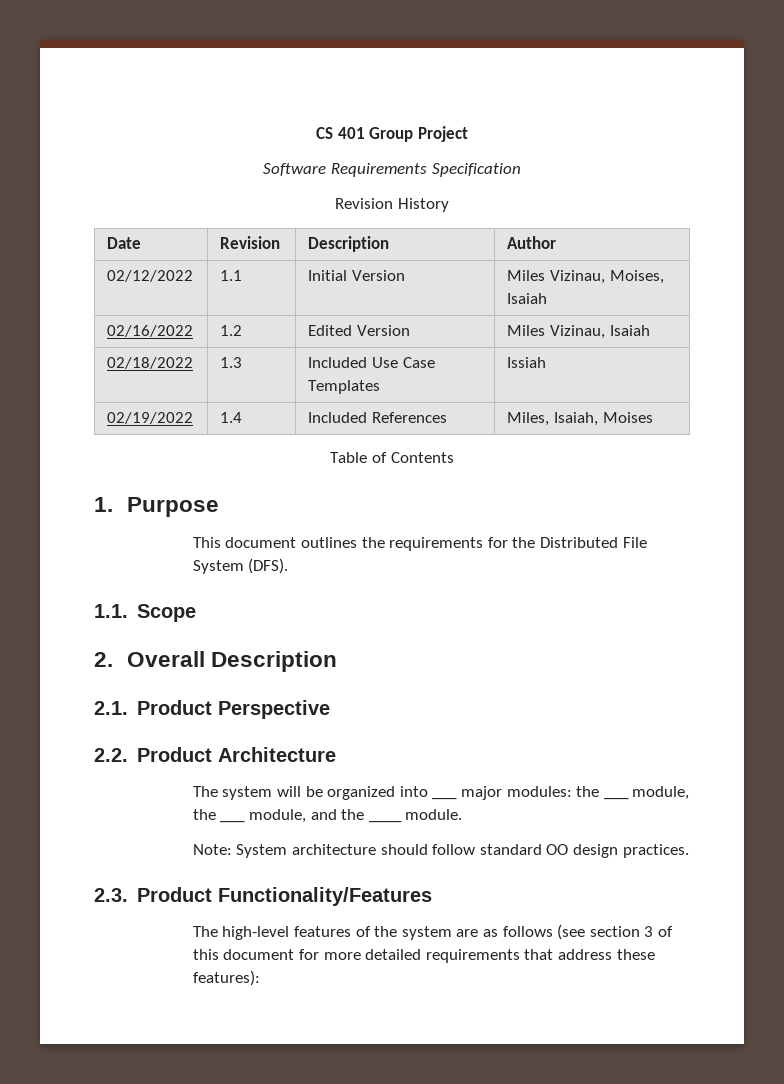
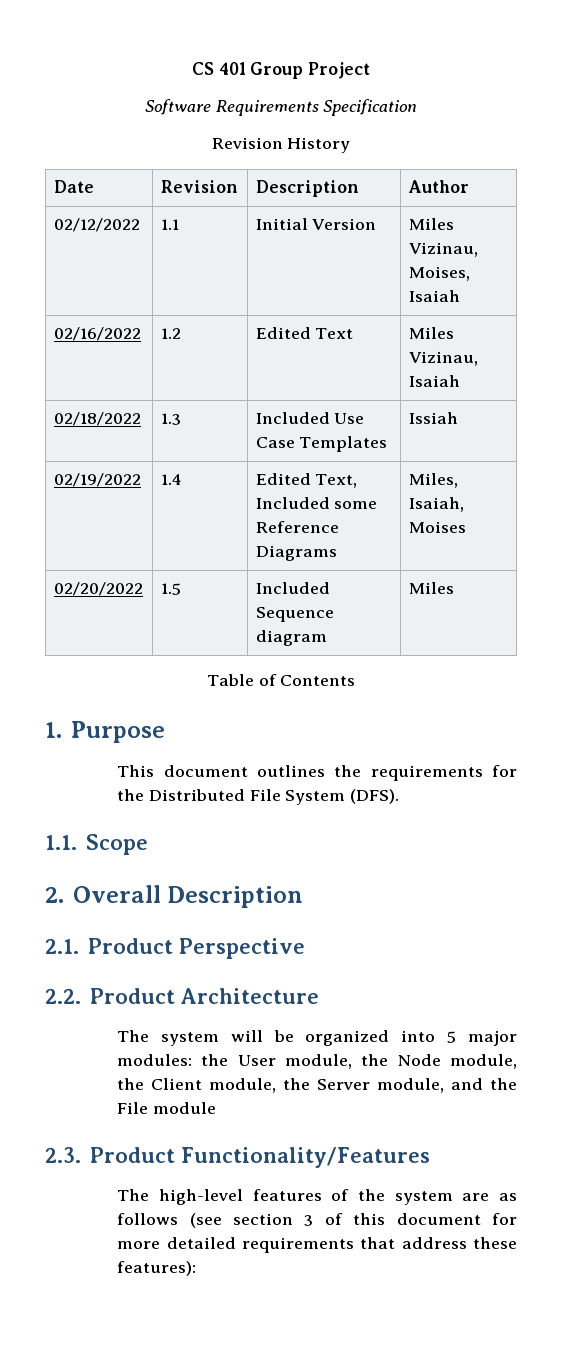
- 02/16/2022 | 1.2 | Edited Version | Miles Vizinau, Isaiah
+ 02/16/2022 | 1.2 | Edited Text | Miles Vizinau, Isaiah
- 02/19/2022 | 1.4 | Included References | Miles, Isaiah, Moises
+ 02/19/2022 | 1.4 | Edited Text, Included some Reference Diagrams | Miles, Isaiah, Moises
+ 02/20/2022 | 1.5 | Included Sequence diagram | Miles
- The system will be organized into ___ major modules: the ___ module, the ___ module, and the ____ module.
- Note: System architecture should follow standard OO design practices.
+ The system will be organized into 5 major modules: the User module, the Node module, the Client module, the Server module, and the File module

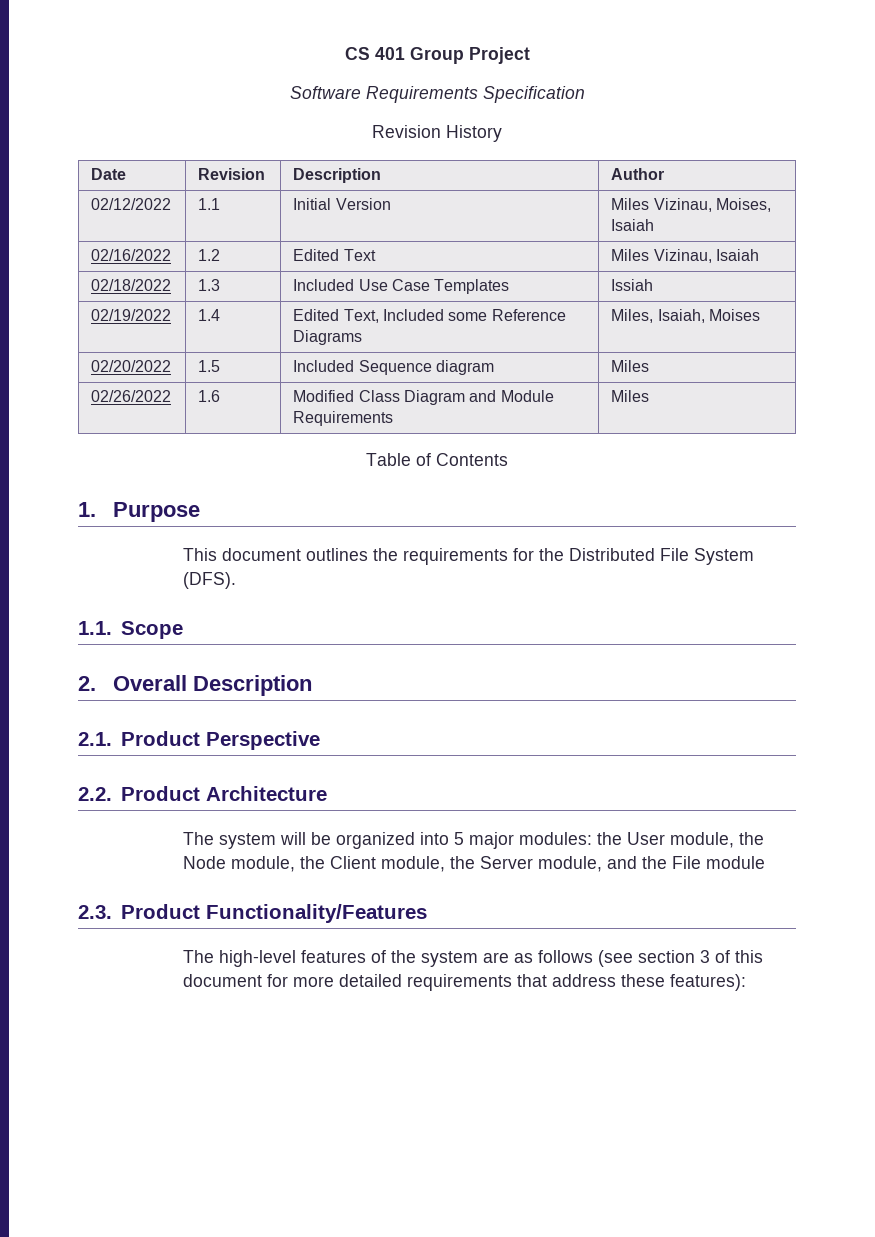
+ 02/26/2022 | 1.6 | Modified Class Diagram and Module Requirements | Miles

